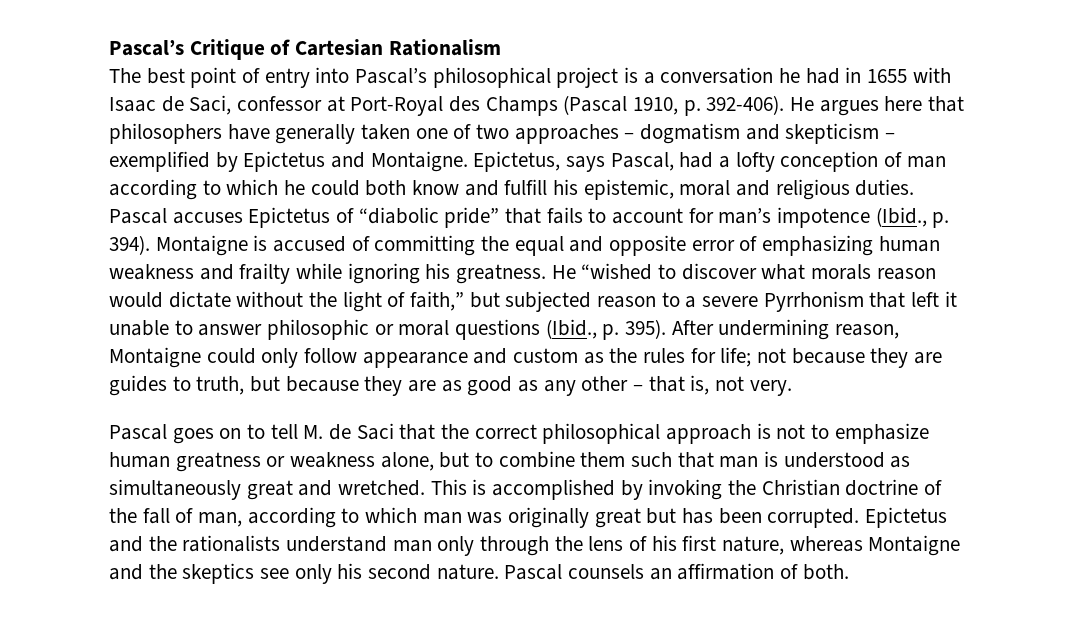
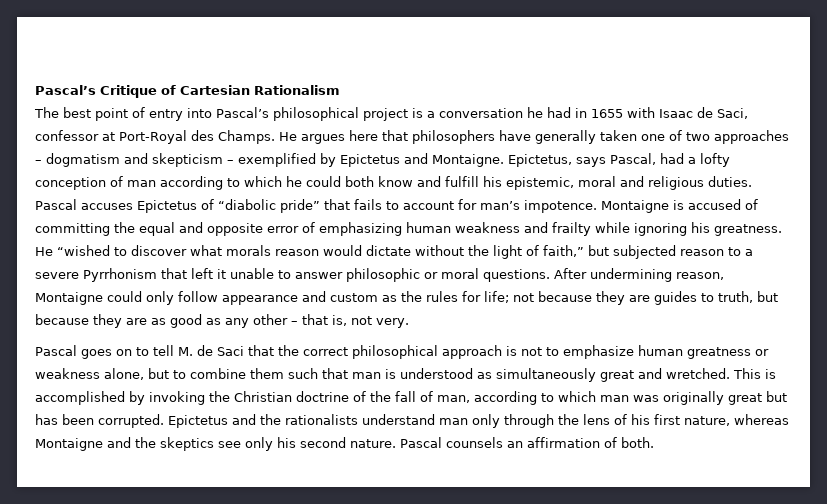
- The best point of entry into Pascal’s philosophical project is a conversation he had in 1655 with Isaac de Saci, confessor at Port-Royal des Champs (Pascal 1910, p. 392-406).
+ The best point of entry into Pascal’s philosophical project is a conversation he had in 1655 with Isaac de Saci, confessor at Port-Royal des Champs.
- Pascal accuses Epictetus of “diabolic pride” that fails to account for man’s impotence (Ibid., p. 394).
+ Pascal accuses Epictetus of “diabolic pride” that fails to account for man’s impotence.
- He “wished to discover what morals reason would dictate without the light of faith,” but subjected reason to a severe Pyrrhonism that left it unable to answer philosophic or moral questions (Ibid., p. 395).
+ He “wished to discover what morals reason would dictate without the light of faith,” but subjected reason to a severe Pyrrhonism that left it unable to answer philosophic or moral questions.

